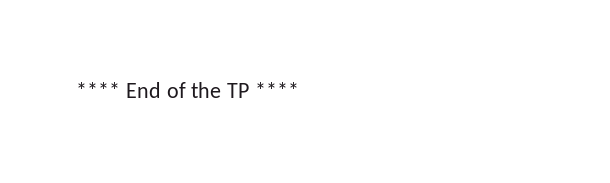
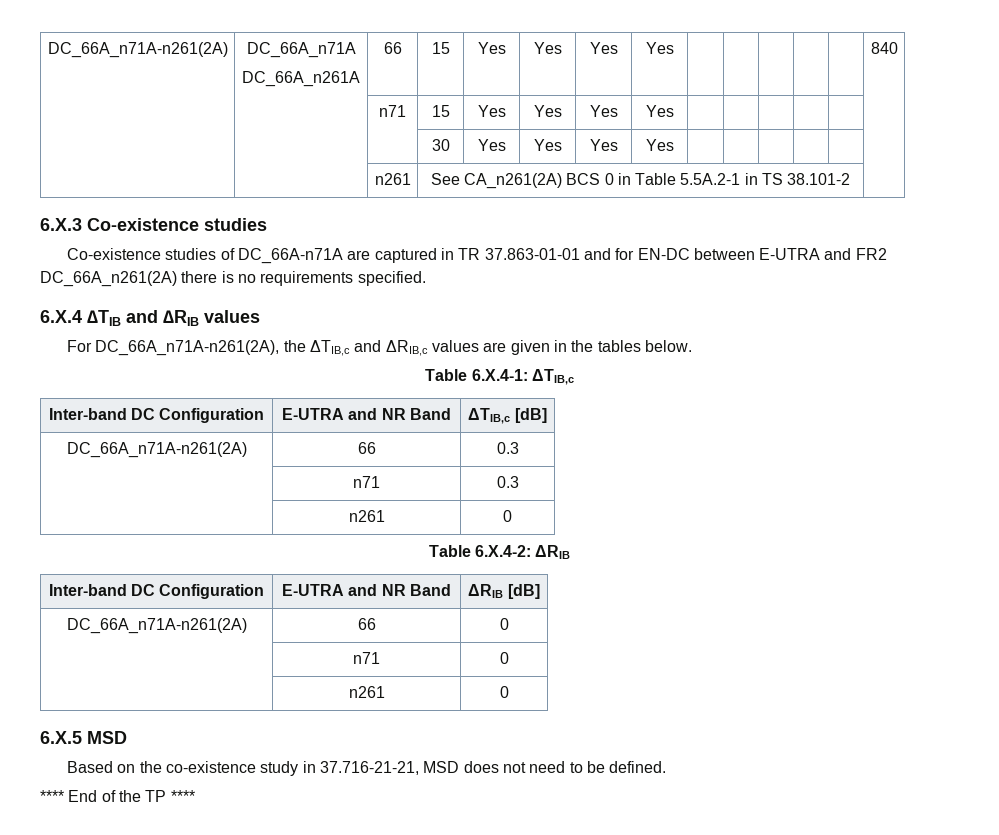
+ DC_66A_n71A-n261(2A) | DC_66A_n71A
+ DC_66A_n261A | 66 | 15 | Yes | Yes | Yes | Yes | | | | | | 840
+ | | n71 | 15 | Yes | Yes | Yes | Yes | | | | | |
+ | | | 30 | Yes | Yes | Yes | Yes | | | | | |
+ | | n261 | See CA_n261(2A) BCS 0 in Table 5.5A.2-1 in TS 38.101-2 |
+ 6.X.3 Co-existence studies
+ Co-existence studies of DC_66A-n71A are captured in TR 37.863-01-01 and for EN-DC between E-UTRA and FR2 DC_66A_n261(2A) there is no requirements specified.
+ 6.X.4 ∆TIB and ∆RIB values
+ For DC_66A_n71A-n261(2A), the ΔTIB,c and ΔRIB,c values are given in the tables below.
+ Table 6.X.4-1: ΔTIB,c
+ Inter-band DC Configuration | E-UTRA and NR Band | ΔTIB,c [dB]
+ DC_66A_n71A-n261(2A) | 66 | 0.3
+ | n71 | 0.3
+ | n261 | 0
+ Table 6.X.4-2: ΔRIB
+ Inter-band DC Configuration | E-UTRA and NR Band | ΔRIB [dB]
+ DC_66A_n71A-n261(2A) | 66 | 0
+ | n71 | 0
+ | n261 | 0
+ 6.X.5 MSD
+ Based on the co-existence study in 37.716-21-21, MSD does not need to be defined.

